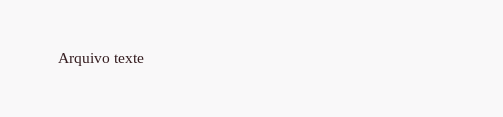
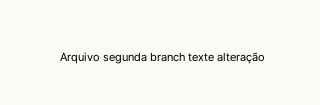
- Arquivo texte
+ Arquivo segunda branch texte alteração

